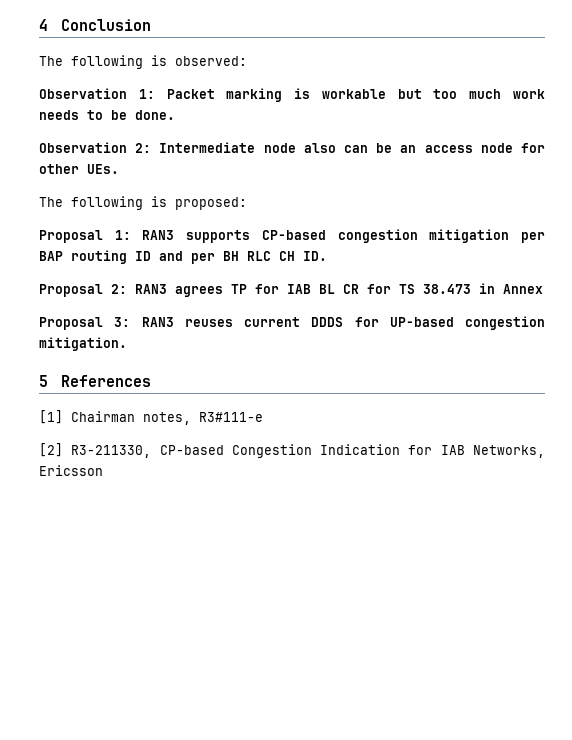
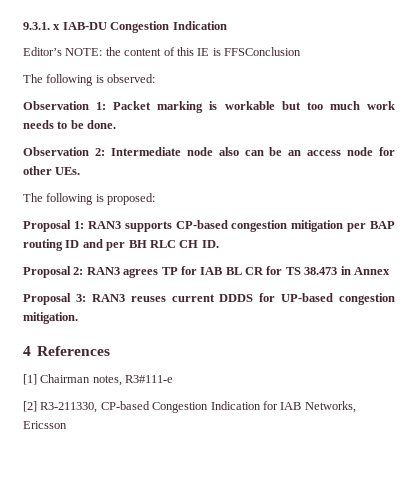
- 4 Conclusion
+ 9.3.1. x IAB-DU Congestion Indication
+ Editor’s NOTE: the content of this IE is FFSConclusion
- 5 References
+ 4 References

